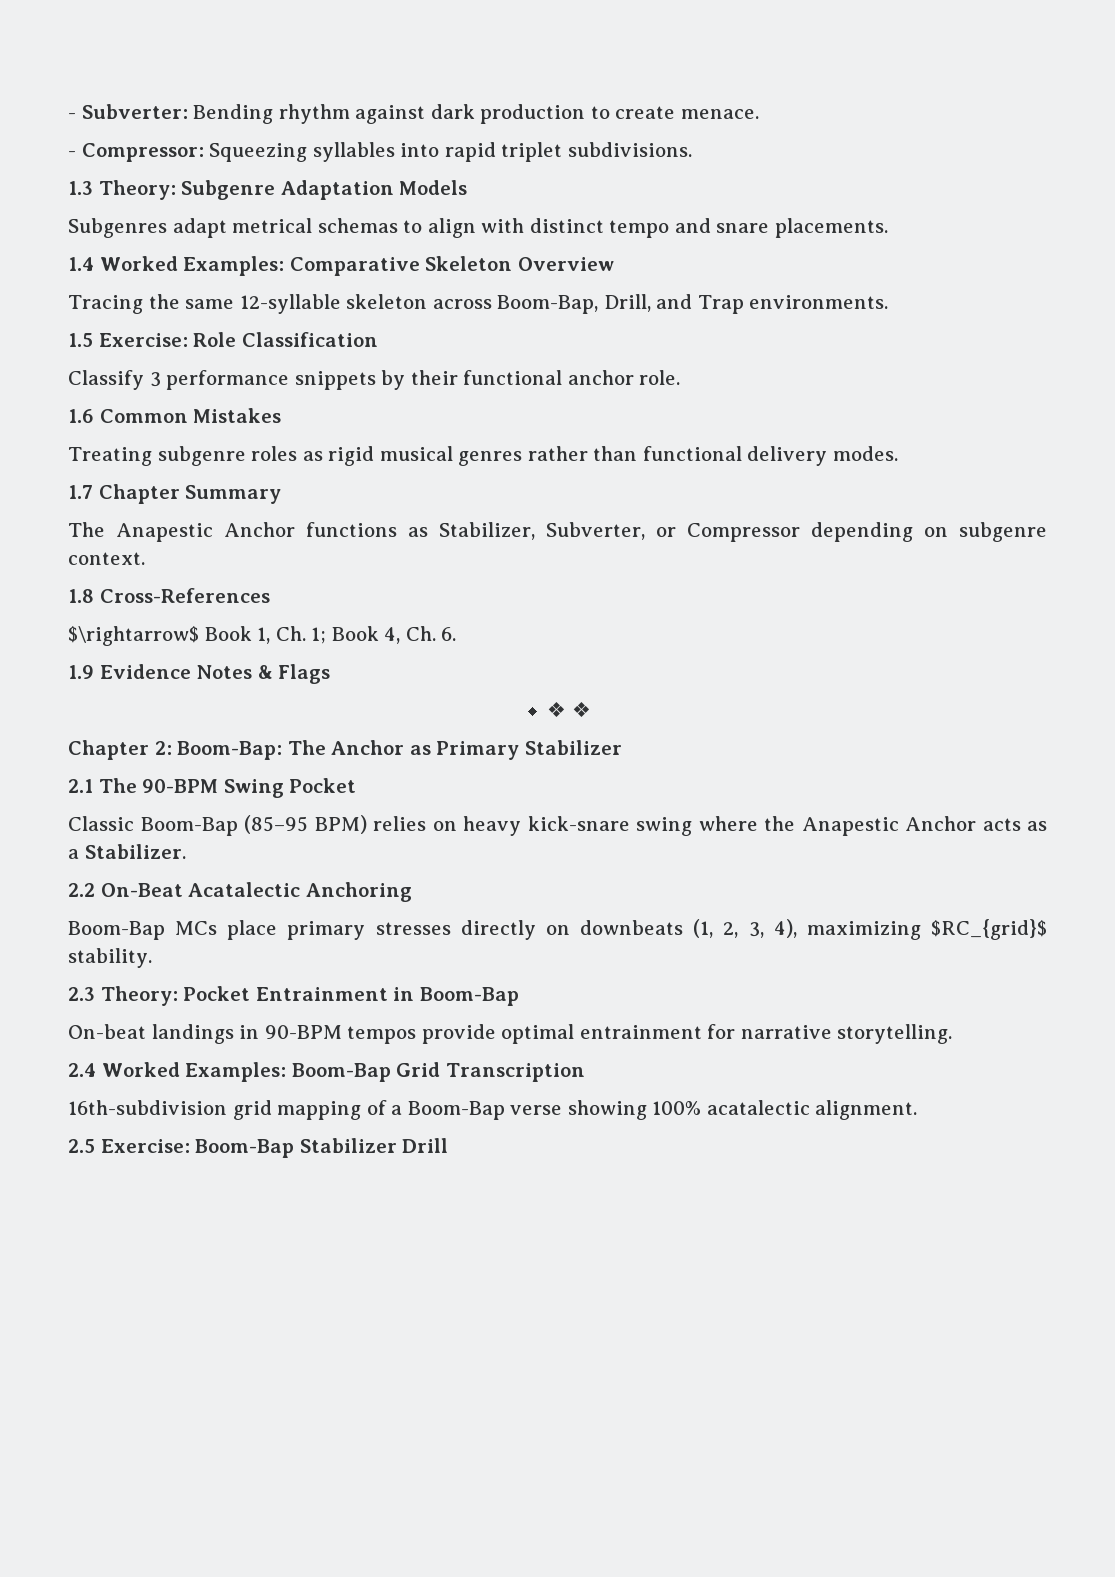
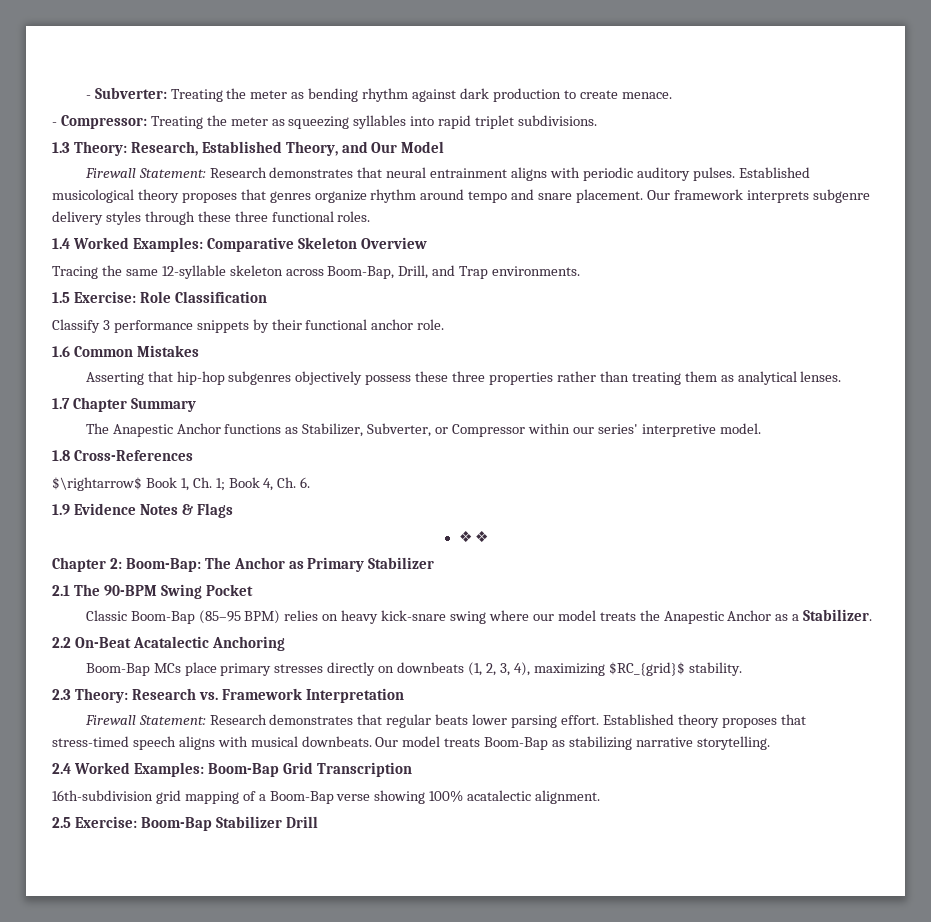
- - Subverter: Bending rhythm against dark production to create menace.
+ - Subverter: Treating the meter as bending rhythm against dark production to create menace.
- - Compressor: Squeezing syllables into rapid triplet subdivisions.
+ - Compressor: Treating the meter as squeezing syllables into rapid triplet subdivisions.
- 1.3 Theory: Subgenre Adaptation Models
- Subgenres adapt metrical schemas to align with distinct tempo and snare placements.
+ 1.3 Theory: Research, Established Theory, and Our Model
+ Firewall Statement: Research demonstrates that neural entrainment aligns with periodic auditory pulses. Established musicological theory proposes that genres organize rhythm around tempo and snare placement. Our framework interprets subgenre delivery styles through these three functional roles.
- Treating subgenre roles as rigid musical genres rather than functional delivery modes.
+ Asserting that hip-hop subgenres objectively possess these three properties rather than treating them as analytical lenses.
- The Anapestic Anchor functions as Stabilizer, Subverter, or Compressor depending on subgenre context.
+ The Anapestic Anchor functions as Stabilizer, Subverter, or Compressor within our series' interpretive model.
- Classic Boom-Bap (85–95 BPM) relies on heavy kick-snare swing where the Anapestic Anchor acts as a Stabilizer.
+ Classic Boom-Bap (85–95 BPM) relies on heavy kick-snare swing where our model treats the Anapestic Anchor as a Stabilizer.
- 2.3 Theory: Pocket Entrainment in Boom-Bap
- On-beat landings in 90-BPM tempos provide optimal entrainment for narrative storytelling.
+ 2.3 Theory: Research vs. Framework Interpretation
+ Firewall Statement: Research demonstrates that regular beats lower parsing effort. Established theory proposes that stress-timed speech aligns with musical downbeats. Our model treats Boom-Bap as stabilizing narrative storytelling.

